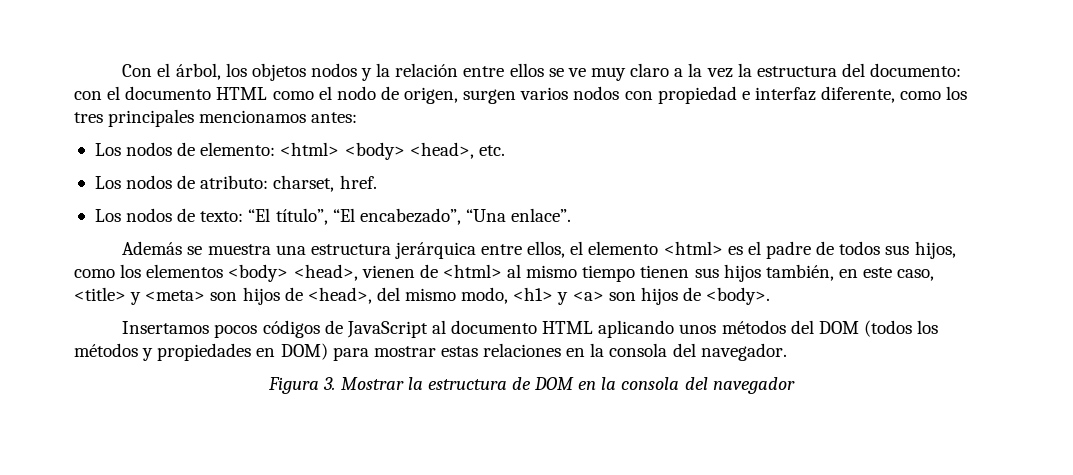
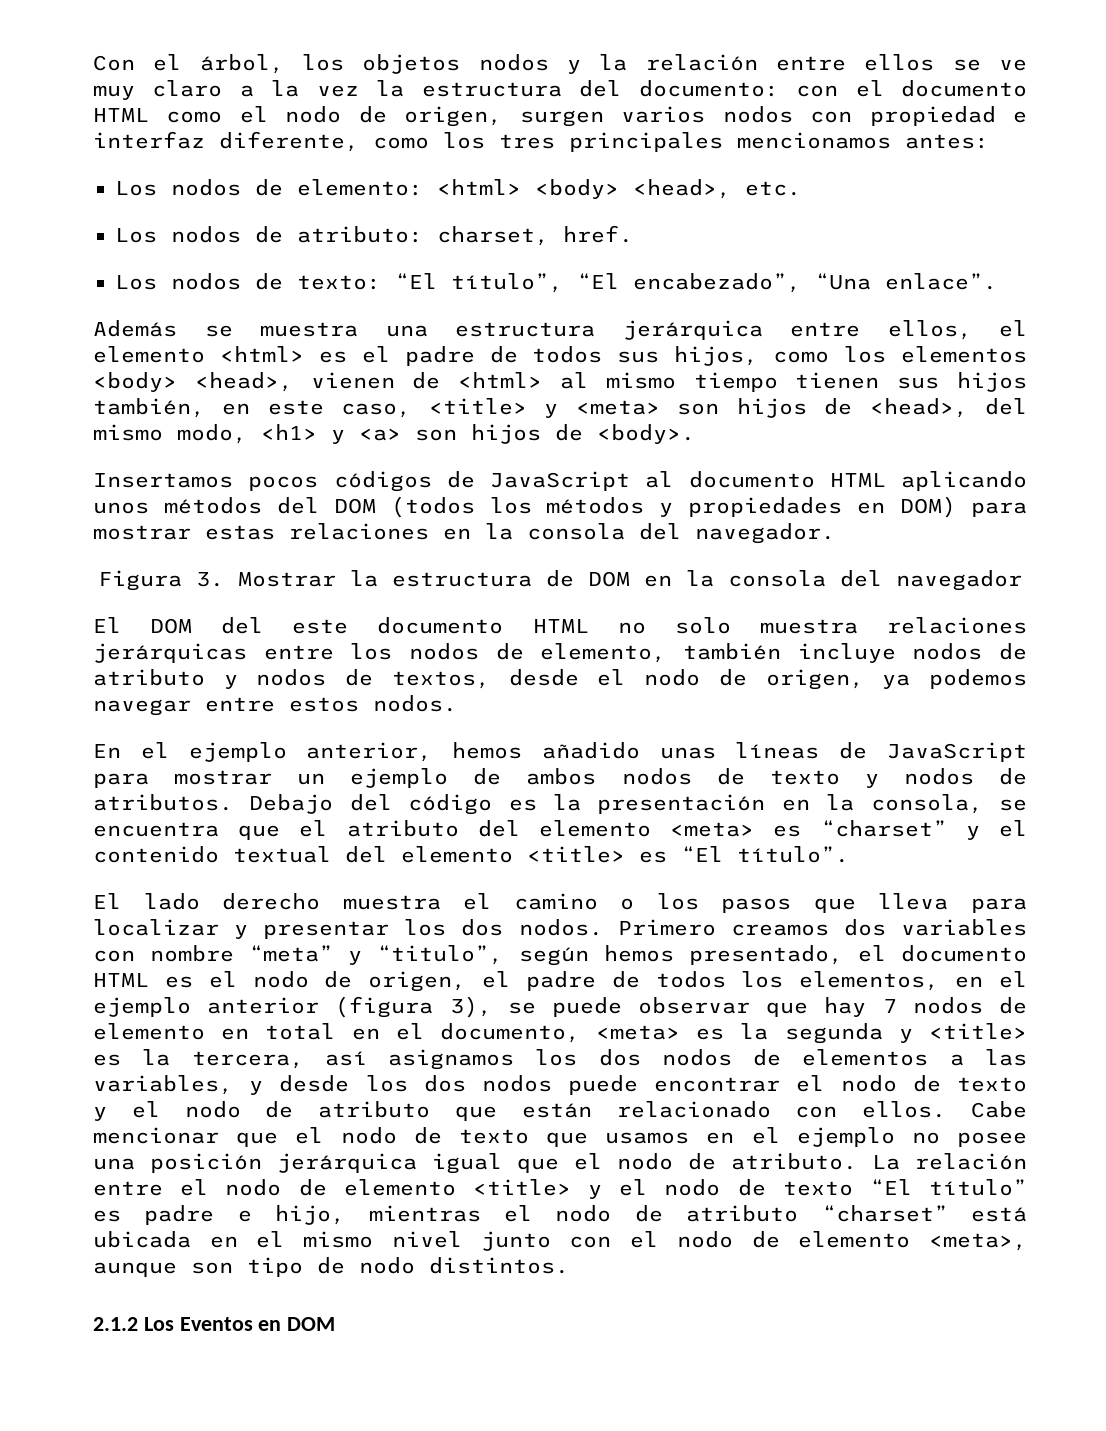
+ El DOM del este documento HTML no solo muestra relaciones jerárquicas entre los nodos de elemento, también incluye nodos de atributo y nodos de textos, desde el nodo de origen, ya podemos navegar entre estos nodos.
+ En el ejemplo anterior, hemos añadido unas líneas de JavaScript para mostrar un ejemplo de ambos nodos de texto y nodos de atributos. Debajo del código es la presentación en la consola, se encuentra que el atributo del elemento <meta> es “charset” y el contenido textual del elemento <title> es “El título”.
+ El lado derecho muestra el camino o los pasos que lleva para localizar y presentar los dos nodos. Primero creamos dos variables con nombre “meta” y “titulo”, según hemos presentado, el documento HTML es el nodo de origen, el padre de todos los elementos, en el ejemplo anterior (figura 3), se puede observar que hay 7 nodos de elemento en total en el documento, <meta> es la segunda y <title> es la tercera, así asignamos los dos nodos de elementos a las variables, y desde los dos nodos puede encontrar el nodo de texto y el nodo de atributo que están relacionado con ellos. Cabe mencionar que el nodo de texto que usamos en el ejemplo no posee una posición jerárquica igual que el nodo de atributo. La relación entre el nodo de elemento <title> y el nodo de texto “El título” es padre e hijo, mientras el nodo de atributo “charset” está ubicada en el mismo nivel junto con el nodo de elemento <meta>, aunque son tipo de nodo distintos.
+ 2.1.2 Los Eventos en DOM

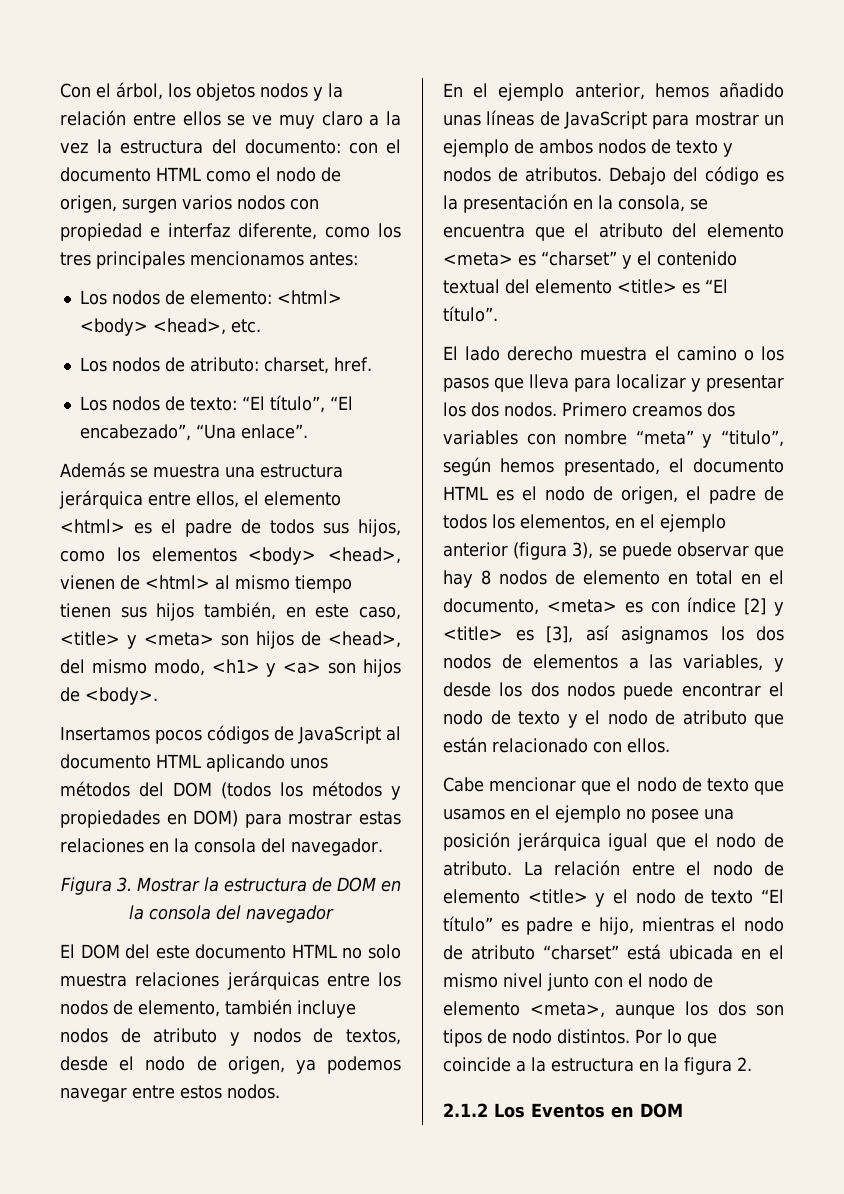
- Primero creamos dos variables con nombre “meta” y “titulo”, según hemos presentado, el documento HTML es el nodo de origen, el padre de todos los elementos, en el ejemplo anterior (figura 3), se puede observar que hay 7 nodos de elemento en total en el documento, <meta> es la segunda y <title> es la tercera, así asignamos los dos nodos de elementos a las variables, y desde los dos nodos puede encontrar el nodo de texto y el nodo de atributo que están relacionado con ellos. Cabe mencionar que el nodo de texto que usamos en el ejemplo no posee una posición jerárquica igual que el nodo de atributo.
+ Primero creamos dos variables con nombre “meta” y “titulo”, según hemos presentado, el documento HTML es el nodo de origen, el padre de todos los elementos, en el ejemplo anterior (figura 3), se puede observar que hay 8 nodos de elemento en total en el documento, <meta> es con índice [2] y <title> es [3], así asignamos los dos nodos de elementos a las variables, y desde los dos nodos puede encontrar el nodo de texto y el nodo de atributo que están relacionado con ellos.
+ Cabe mencionar que el nodo de texto que usamos en el ejemplo no posee una posición jerárquica igual que el nodo de atributo.
- La relación entre el nodo de elemento <title> y el nodo de texto “El título” es padre e hijo, mientras el nodo de atributo “charset” está ubicada en el mismo nivel junto con el nodo de elemento <meta>, aunque son tipo de nodo distintos.
+ La relación entre el nodo de elemento <title> y el nodo de texto “El título” es padre e hijo, mientras el nodo de atributo “charset” está ubicada en el mismo nivel junto con el nodo de elemento <meta>, aunque los dos son tipos de nodo distintos. Por lo que coincide a la estructura en la figura 2.

